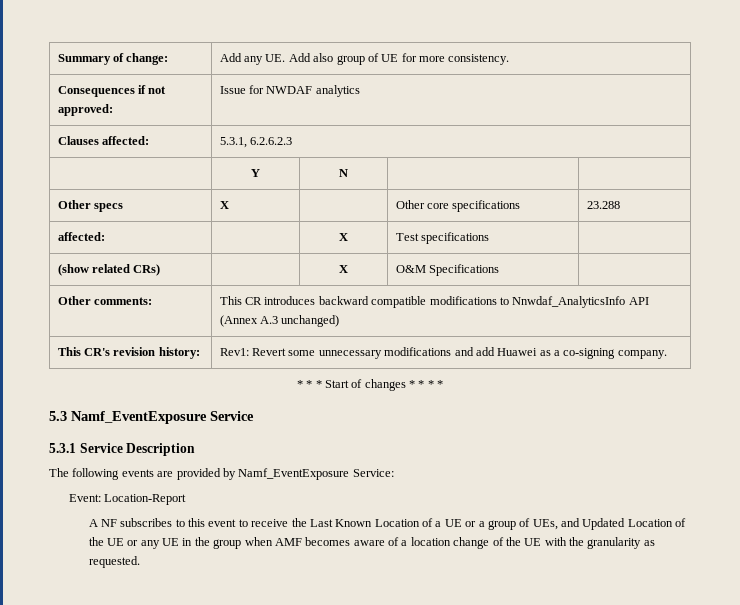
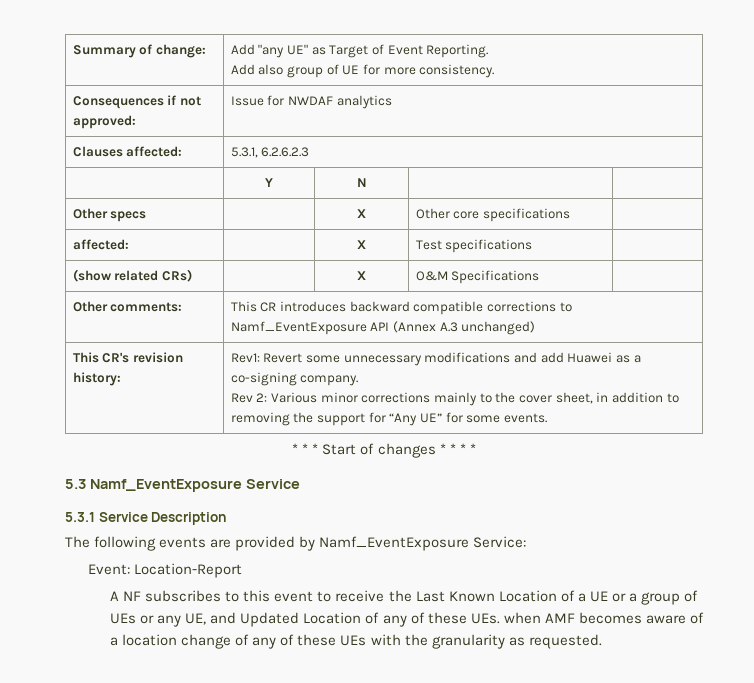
- Summary of change: | Add any UE. Add also group of UE for more consistency.
+ Summary of change: | Add "any UE" as Target of Event Reporting.
+ Add also group of UE for more consistency.
- Other specs | X | | Other core specifications | 23.288
+ Other specs | | X | Other core specifications |
- Other comments: | This CR introduces backward compatible modifications to Nnwdaf_AnalyticsInfo API (Annex A.3 unchanged)
+ Other comments: | This CR introduces backward compatible corrections to Namf_EventExposure API (Annex A.3 unchanged)
  This CR's revision history: | Rev1: Revert some unnecessary modifications and add Huawei as a co-signing company.
+ Rev 2: Various minor corrections mainly to the cover sheet, in addition to removing the support for “Any UE” for some events.
- A NF subscribes to this event to receive the Last Known Location of a UE or a group of UEs, and Updated Location of the UE or any UE in the group when AMF becomes aware of a location change of the UE with the granularity as requested.
+ A NF subscribes to this event to receive the Last Known Location of a UE or a group of UEs or any UE, and Updated Location of any of these UEs. when AMF becomes aware of a location change of any of these UEs with the granularity as requested.

